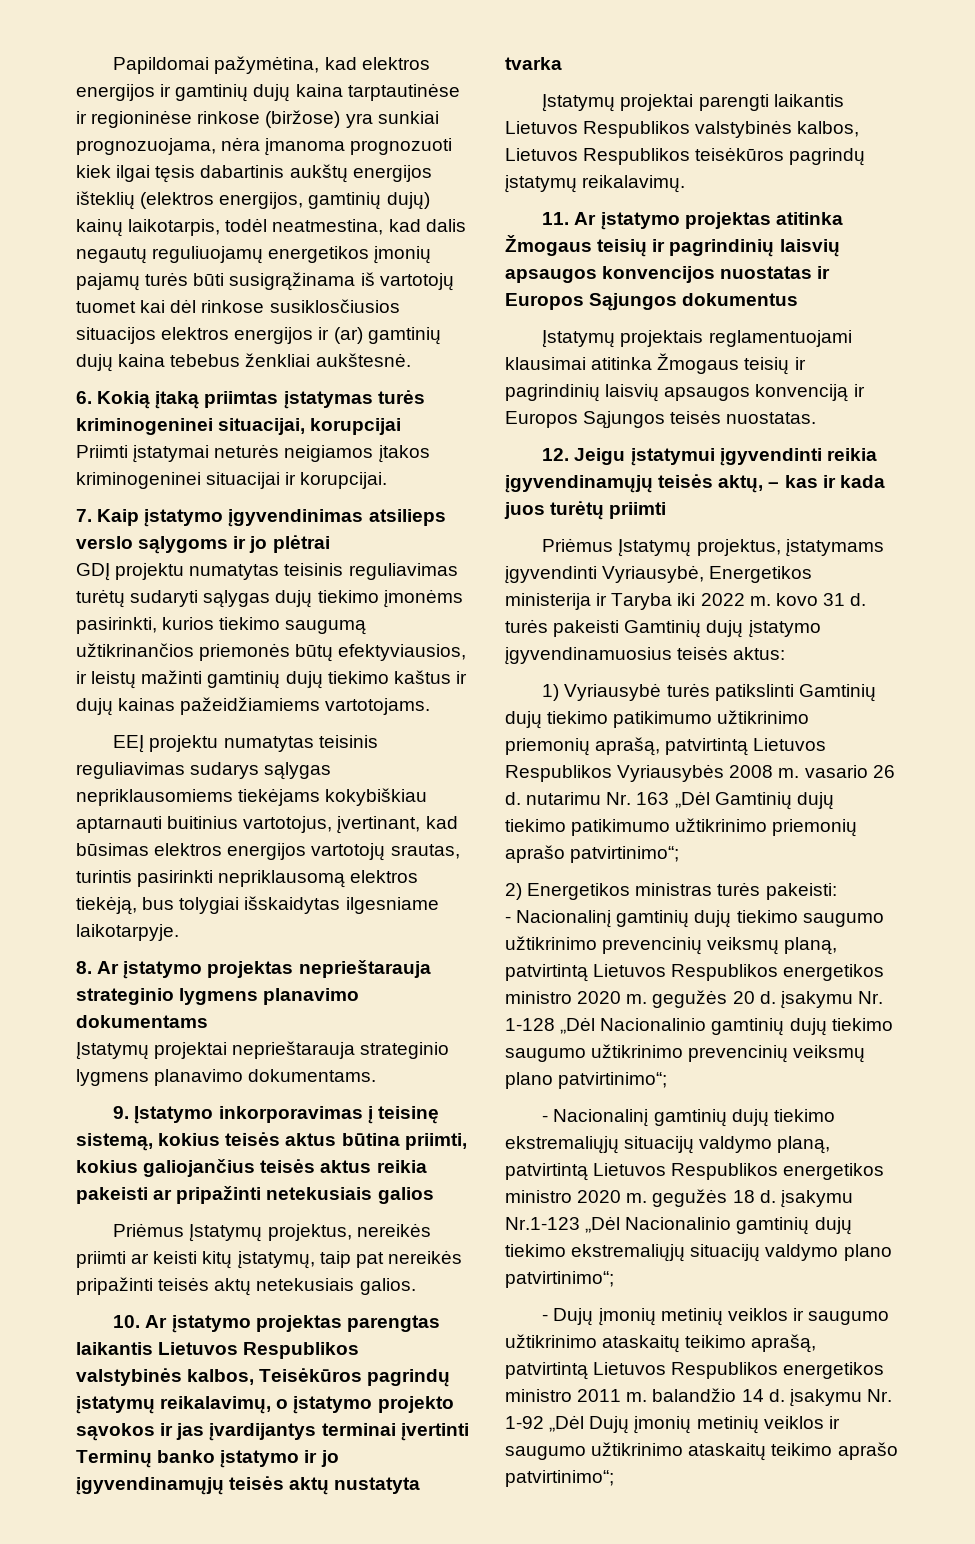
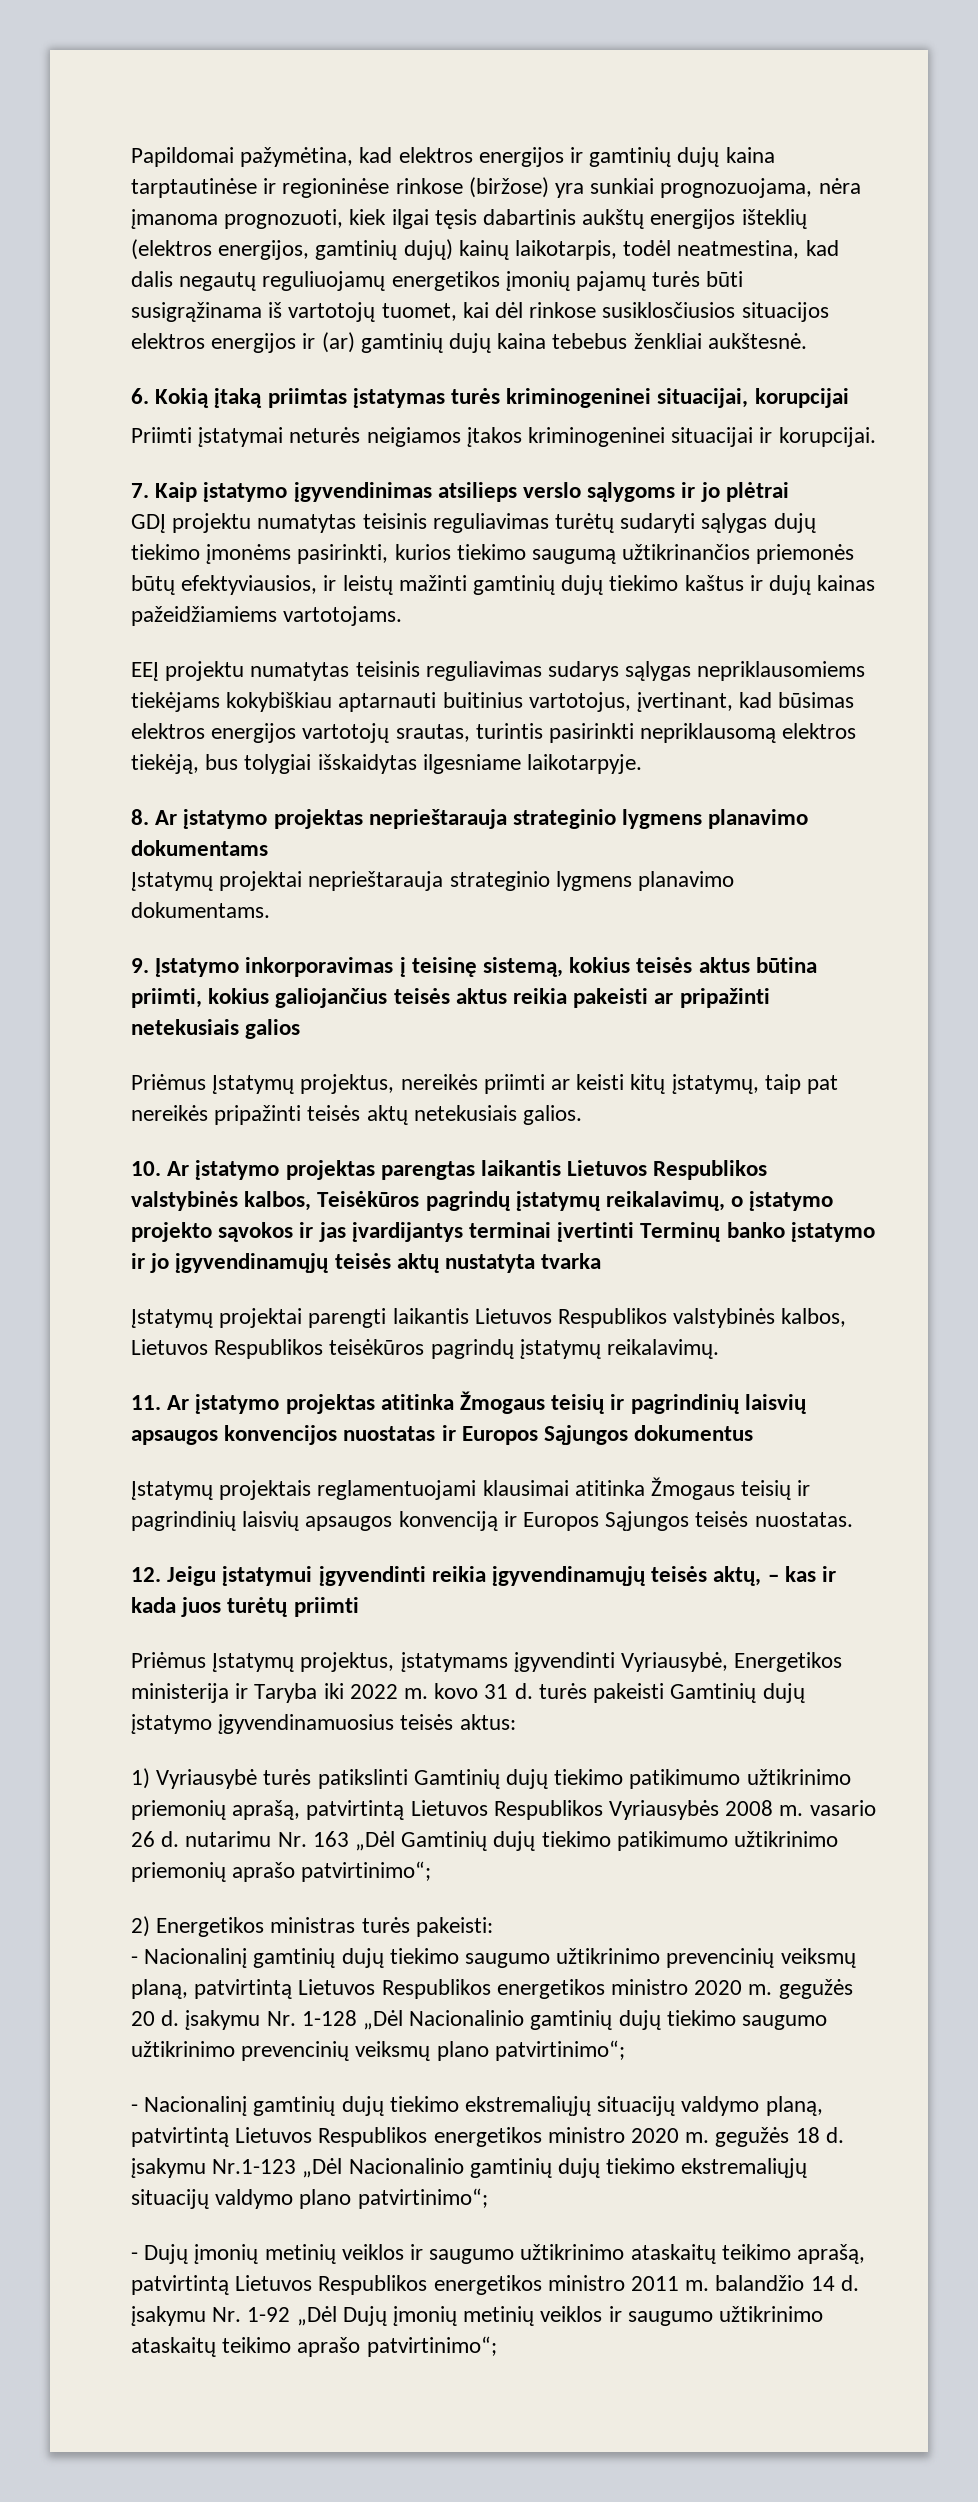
- Papildomai pažymėtina, kad elektros energijos ir gamtinių dujų kaina tarptautinėse ir regioninėse rinkose (biržose) yra sunkiai prognozuojama, nėra įmanoma prognozuoti kiek ilgai tęsis dabartinis aukštų energijos išteklių (elektros energijos, gamtinių dujų) kainų laikotarpis, todėl neatmestina, kad dalis negautų reguliuojamų energetikos įmonių pajamų turės būti susigrąžinama iš vartotojų tuomet kai dėl rinkose susiklosčiusios situacijos elektros energijos ir (ar) gamtinių dujų kaina tebebus ženkliai aukštesnė.
+ Papildomai pažymėtina, kad elektros energijos ir gamtinių dujų kaina tarptautinėse ir regioninėse rinkose (biržose) yra sunkiai prognozuojama, nėra įmanoma prognozuoti, kiek ilgai tęsis dabartinis aukštų energijos išteklių (elektros energijos, gamtinių dujų) kainų laikotarpis, todėl neatmestina, kad dalis negautų reguliuojamų energetikos įmonių pajamų turės būti susigrąžinama iš vartotojų tuomet, kai dėl rinkose susiklosčiusios situacijos elektros energijos ir (ar) gamtinių dujų kaina tebebus ženkliai aukštesnė.

